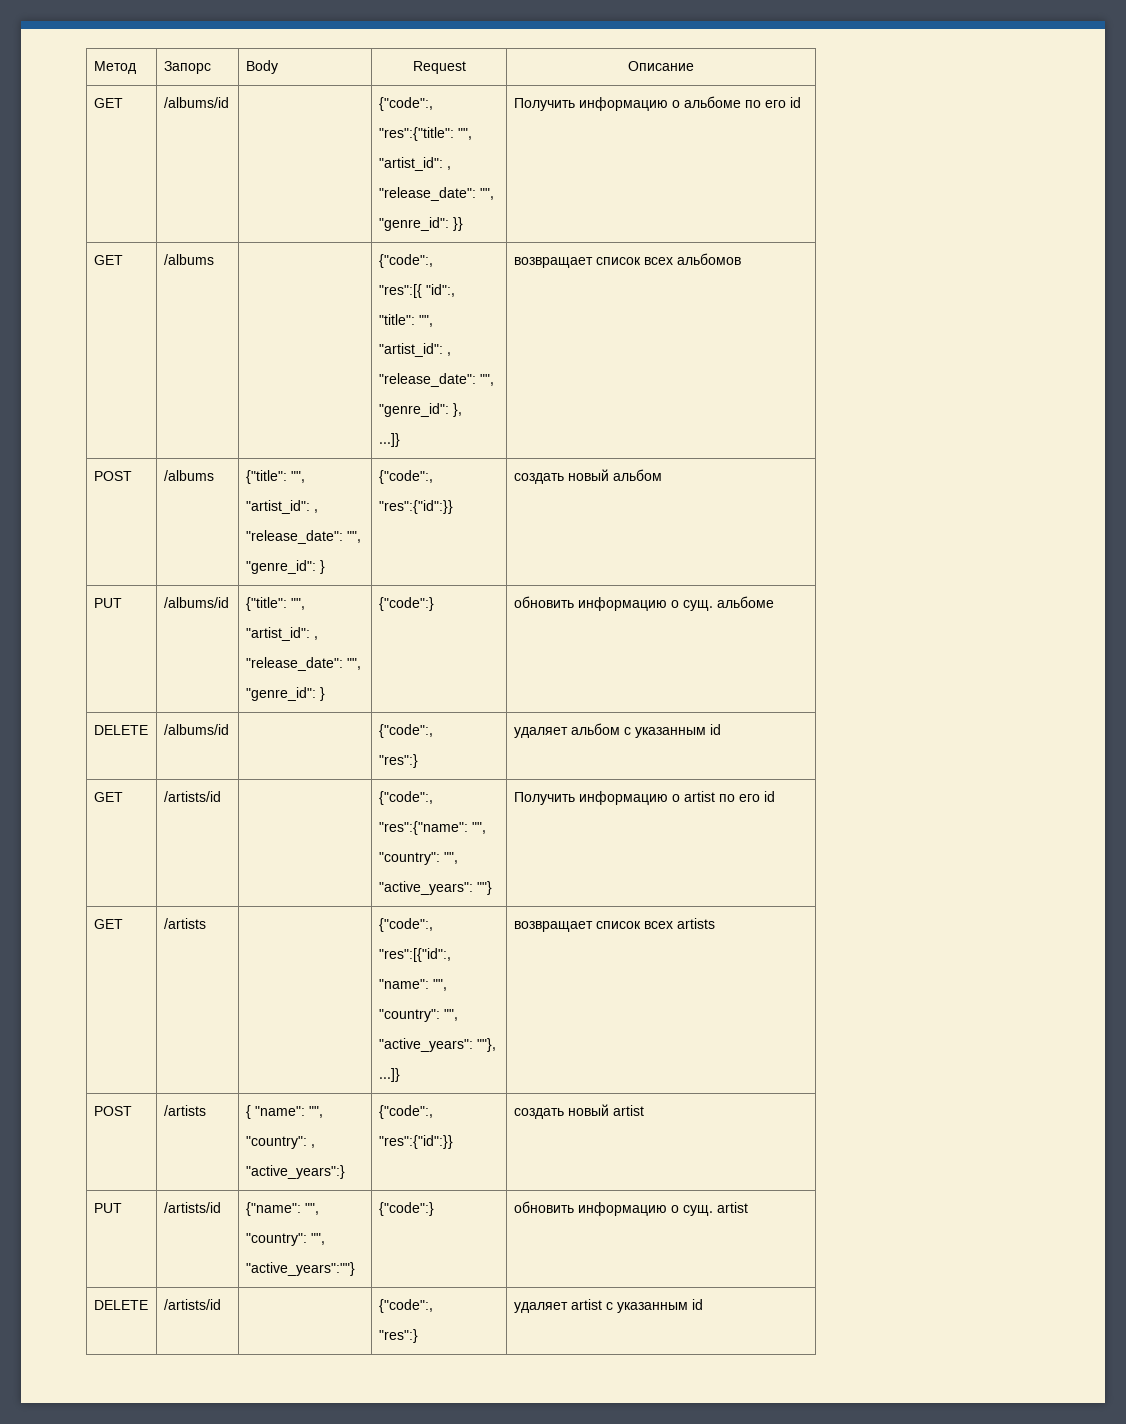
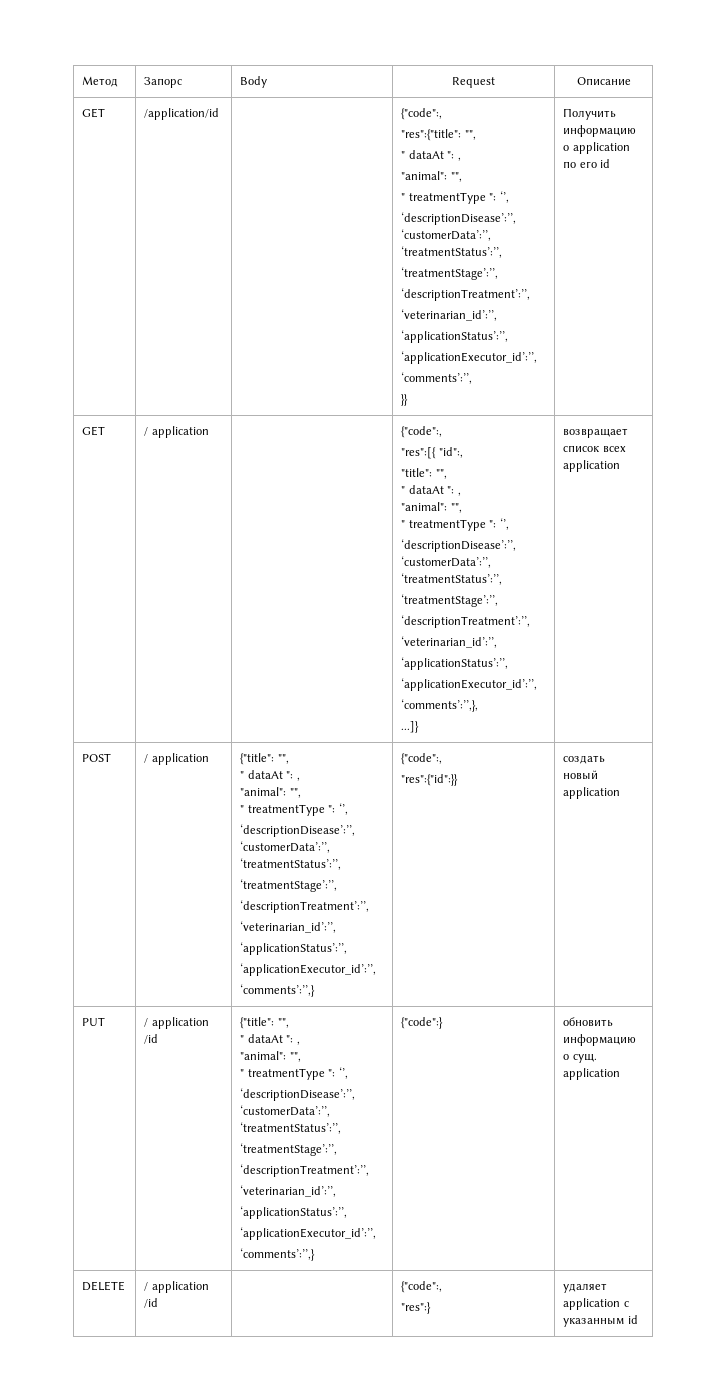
- GET | /albums/id | | {"code":,
+ GET | /application/id | | {"code":,
  "res":{"title": "",
- "artist_id": ,
- "release_date": "",
- "genre_id": }} | Получить информацию о альбоме по его id
- GET | /albums | | {"code":,
+ " dataAt ": ,
+ "animal": "",
+ " treatmentType ": ‘’,
+ ‘descriptionDisease’:’’, ‘customerData’:’’, ‘treatmentStatus’:’’,
+ ‘treatmentStage’:’’,
+ ‘descriptionTreatment’:’’,
+ ‘veterinarian_id’:’’,
+ ‘applicationStatus’:’’,
+ ‘applicationExecutor_id’:’’,
+ ‘comments’:’’,
+ }} | Получить информацию о application по его id
+ GET | / application | | {"code":,
  "res":[{ "id":,
  "title": "",
- "artist_id": ,
- "release_date": "",
- "genre_id": },
- ...]} | возвращает список всех альбомов
- POST | /albums | {"title": "",
- "artist_id": ,
- "release_date": "",
- "genre_id": } | {"code":,
- "res":{"id":}} | создать новый альбом
- PUT | /albums/id | {"title": "",
- "artist_id": ,
- "release_date": "",
- "genre_id": } | {"code":} | обновить информацию о сущ. альбоме
- DELETE | /albums/id | | {"code":,
- "res":} | удаляет альбом с указанным id
- GET | /artists/id | | {"code":,
- "res":{"name": "",
- "country": "",
- "active_years": ""} | Получить информацию о artist по его id
- GET | /artists | | {"code":,
- "res":[{"id":,
- "name": "",
- "country": "",
- "active_years": ""},
- ...]} | возвращает список всех artists
- POST | /artists | { "name": "",
- "country": ,
- "active_years":} | {"code":,
- "res":{"id":}} | создать новый artist
- PUT | /artists/id | {"name": "",
- "country": "",
- "active_years":""} | {"code":} | обновить информацию о сущ. artist
- DELETE | /artists/id | | {"code":,
- "res":} | удаляет artist с указанным id
+ " dataAt ": ,
+ "animal": "",
+ " treatmentType ": ‘’,
+ ‘descriptionDisease’:’’, ‘customerData’:’’, ‘treatmentStatus’:’’,
+ ‘treatmentStage’:’’,
+ ‘descriptionTreatment’:’’,
+ ‘veterinarian_id’:’’,
+ ‘applicationStatus’:’’,
+ ‘applicationExecutor_id’:’’,
+ ‘comments’:’’,},
+ ...]} | возвращает список всех application
+ POST | / application | {"title": "",
+ " dataAt ": ,
+ "animal": "",
+ " treatmentType ": ‘’,
+ ‘descriptionDisease’:’’, ‘customerData’:’’, ‘treatmentStatus’:’’,
+ ‘treatmentStage’:’’,
+ ‘descriptionTreatment’:’’,
+ ‘veterinarian_id’:’’,
+ ‘applicationStatus’:’’,
+ ‘applicationExecutor_id’:’’,
+ ‘comments’:’’,} | {"code":,
+ "res":{"id":}} | создать новый application
+ PUT | / application /id | {"title": "",
+ " dataAt ": ,
+ "animal": "",
+ " treatmentType ": ‘’,
+ ‘descriptionDisease’:’’, ‘customerData’:’’, ‘treatmentStatus’:’’,
+ ‘treatmentStage’:’’,
+ ‘descriptionTreatment’:’’,
+ ‘veterinarian_id’:’’,
+ ‘applicationStatus’:’’,
+ ‘applicationExecutor_id’:’’,
+ ‘comments’:’’,} | {"code":} | обновить информацию о сущ. application
+ DELETE | / application /id | | {"code":,
+ "res":} | удаляет application с указанным id

